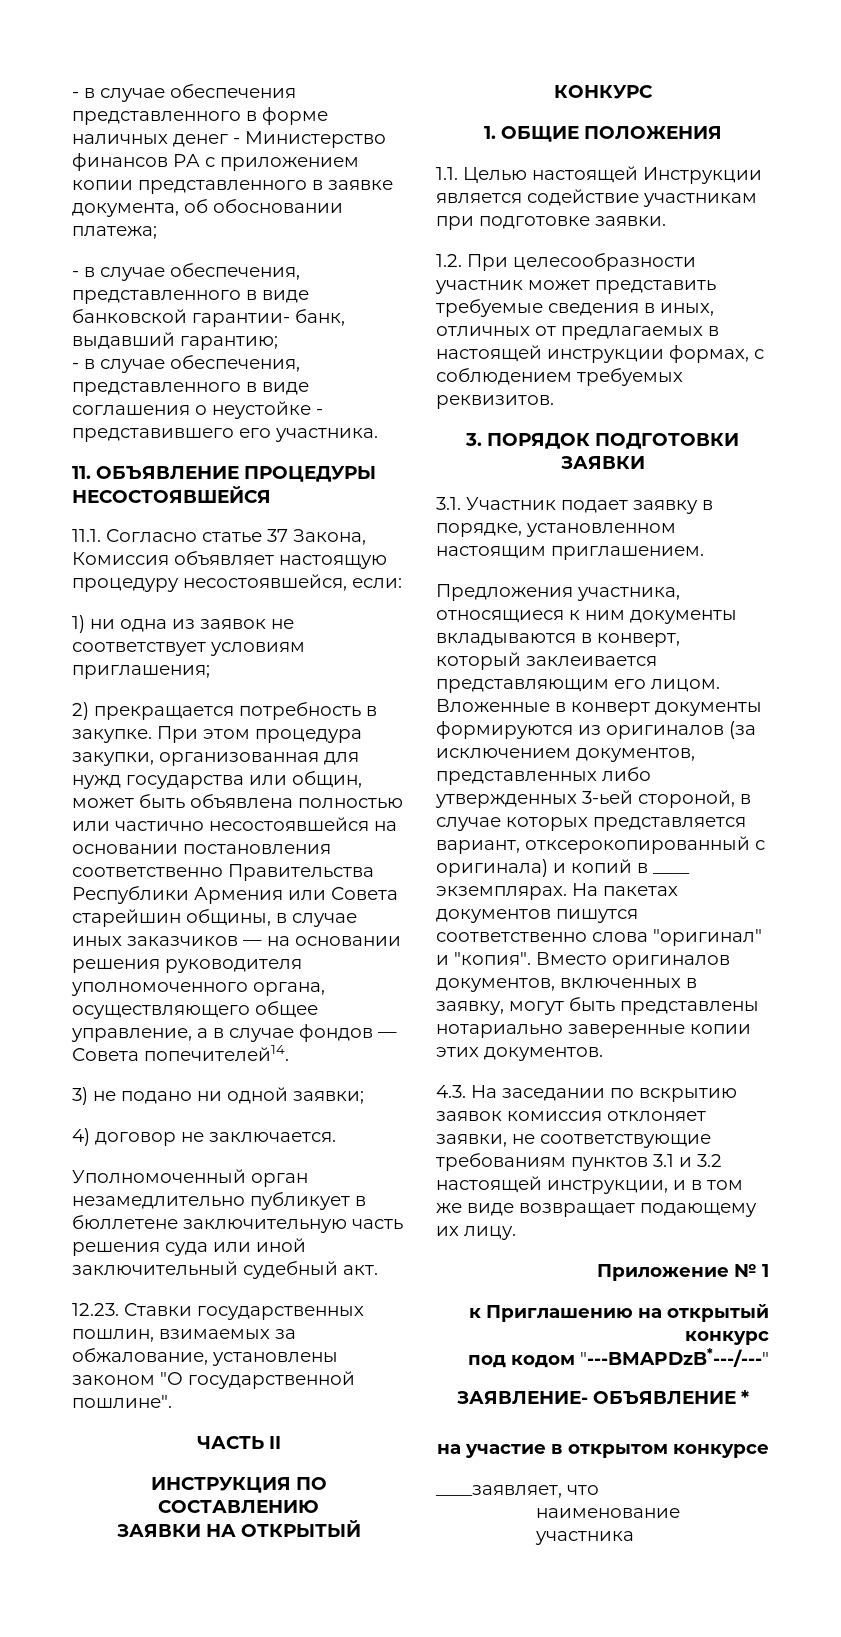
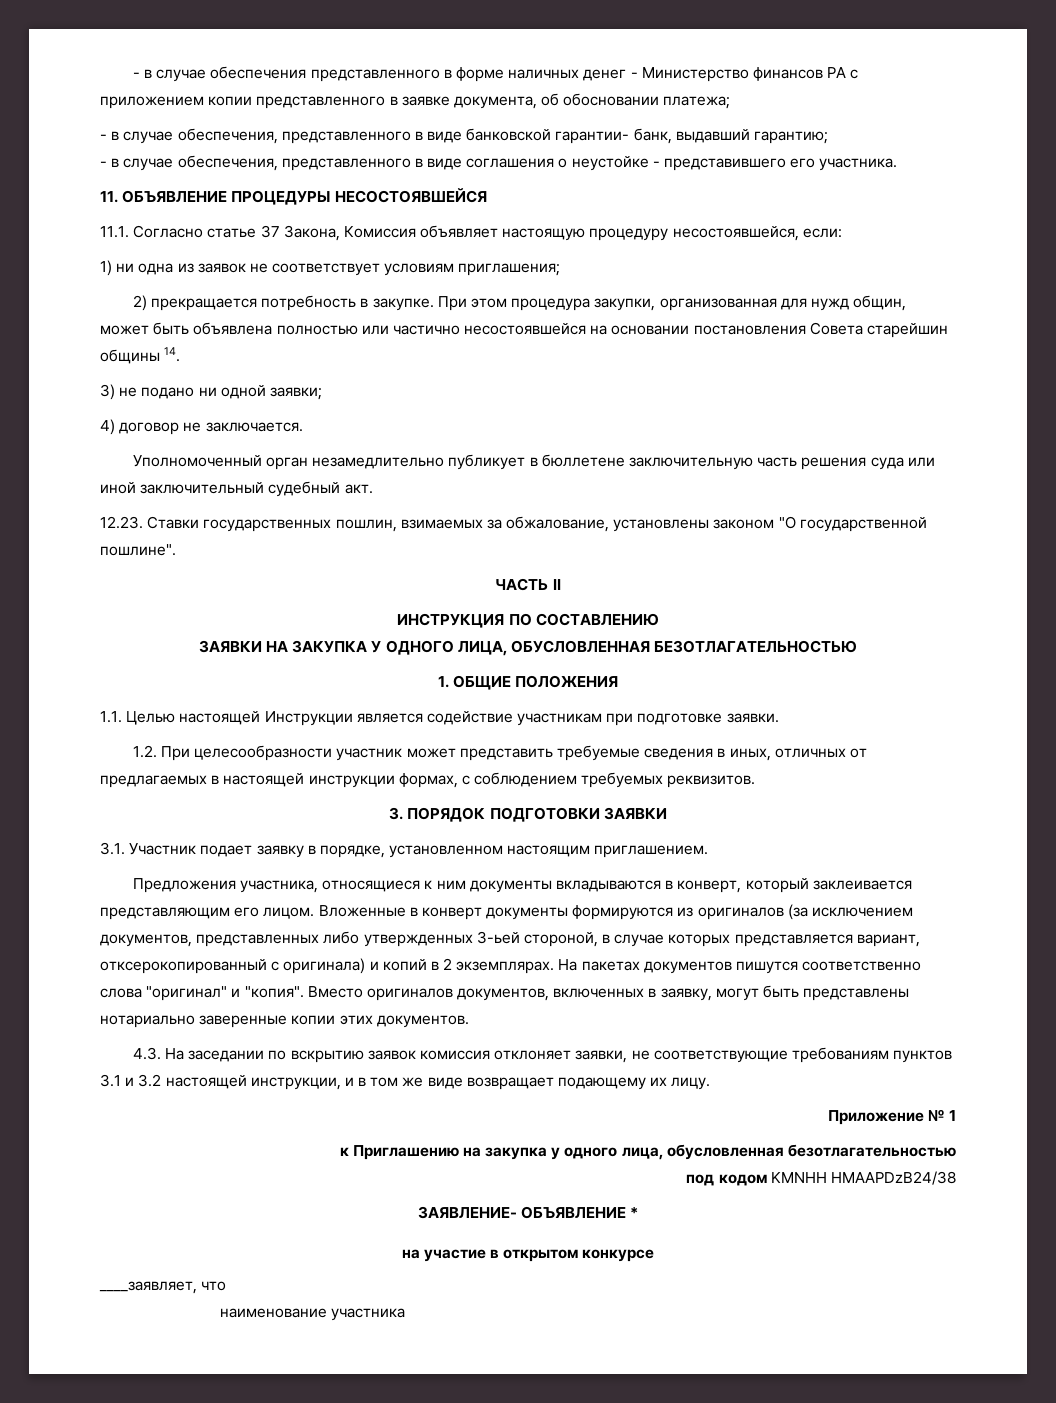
- При этом процедура закупки, организованная для нужд государства или общин, может быть объявлена полностью или частично несостоявшейся на основании постановления соответственно Правительства Республики Армения или Совета старейшин общины, в случае иных заказчиков — на основании решения руководителя уполномоченного органа, осуществляющего общее управление, а в случае фондов — Совета попечителей14.
+ При этом процедура закупки, организованная для нужд общин, может быть объявлена полностью или частично несостоявшейся на основании постановления Совета старейшин общины 14.
- ЗАЯВКИ НА ОТКРЫТЫЙ КОНКУРС
+ ЗАЯВКИ НА ЗАКУПКА У ОДНОГО ЛИЦА, ОБУСЛОВЛЕННАЯ БЕЗОТЛАГАТЕЛЬНОСТЬЮ
- Вложенные в конверт документы формируются из оригиналов (за исключением документов, представленных либо утвержденных 3-ьей стороной, в случае которых представляется вариант, отксерокопированный с оригинала) и копий в ____ экземплярах.
+ Вложенные в конверт документы формируются из оригиналов (за исключением документов, представленных либо утвержденных 3-ьей стороной, в случае которых представляется вариант, отксерокопированный с оригинала) и копий в 2 экземплярах.
- к Приглашению на открытый конкурс
+ к Приглашению на закупка у одного лица, обусловленная безотлагательностью
- под кодом "---BMAPDzB*---/---"
+ под кодом KMNHH HMAAPDzB24/38

